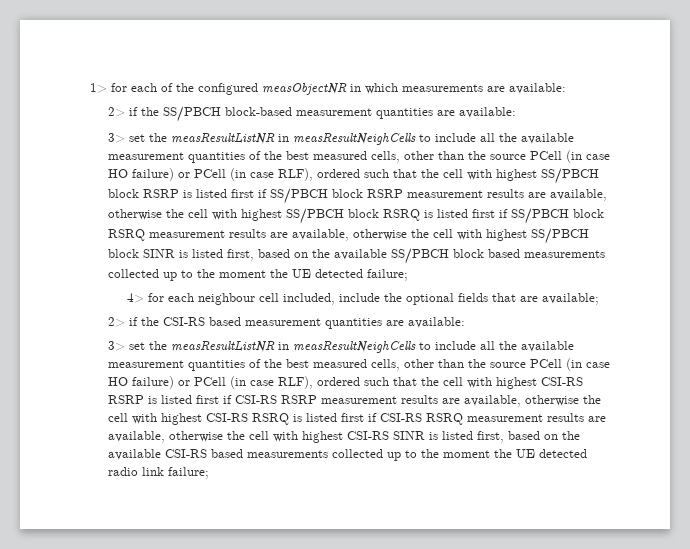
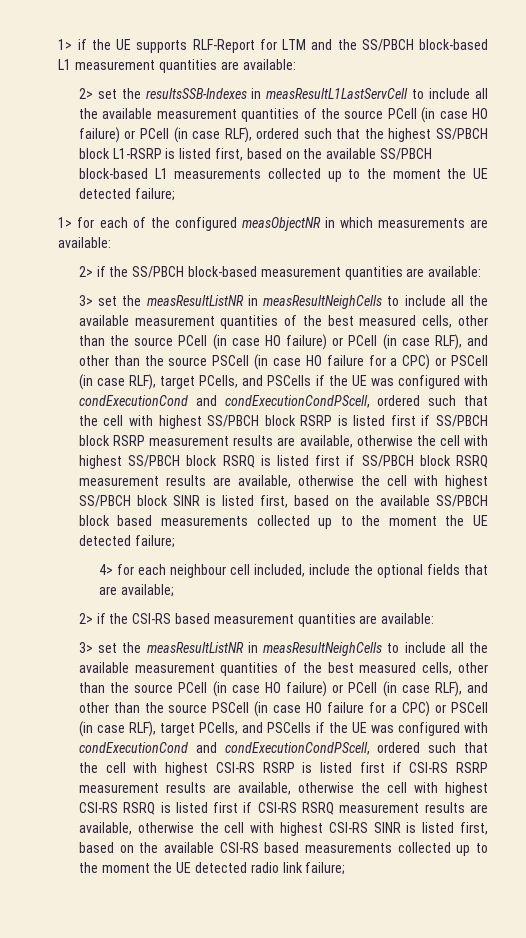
+ 1> if the UE supports RLF-Report for LTM and the SS/PBCH block-based L1 measurement quantities are available:
+ 2> set the resultsSSB-Indexes in measResultL1LastServCell to include all the available measurement quantities of the source PCell (in case HO failure) or PCell (in case RLF), ordered such that the highest SS/PBCH block L1-RSRP is listed first, based on the available SS/PBCH block-based L1 measurements collected up to the moment the UE detected failure;
- 3> set the measResultListNR in measResultNeighCells to include all the available measurement quantities of the best measured cells, other than the source PCell (in case HO failure) or PCell (in case RLF), ordered such that the cell with highest SS/PBCH block RSRP is listed first if SS/PBCH block RSRP measurement results are available, otherwise the cell with highest SS/PBCH block RSRQ is listed first if SS/PBCH block RSRQ measurement results are available, otherwise the cell with highest SS/PBCH block SINR is listed first, based on the available SS/PBCH block based measurements collected up to the moment the UE detected failure;
+ 3> set the measResultListNR in measResultNeighCells to include all the available measurement quantities of the best measured cells, other than the source PCell (in case HO failure) or PCell (in case RLF), and other than the source PSCell (in case HO failure for a CPC) or PSCell (in case RLF), target PCells, and PSCells if the UE was configured with condExecutionCond and condExecutionCondPScell, ordered such that the cell with highest SS/PBCH block RSRP is listed first if SS/PBCH block RSRP measurement results are available, otherwise the cell with highest SS/PBCH block RSRQ is listed first if SS/PBCH block RSRQ measurement results are available, otherwise the cell with highest SS/PBCH block SINR is listed first, based on the available SS/PBCH block based measurements collected up to the moment the UE detected failure;
- 3> set the measResultListNR in measResultNeighCells to include all the available measurement quantities of the best measured cells, other than the source PCell (in case HO failure) or PCell (in case RLF), ordered such that the cell with highest CSI-RS RSRP is listed first if CSI-RS RSRP measurement results are available, otherwise the cell with highest CSI-RS RSRQ is listed first if CSI-RS RSRQ measurement results are available, otherwise the cell with highest CSI-RS SINR is listed first, based on the available CSI-RS based measurements collected up to the moment the UE detected radio link failure;
+ 3> set the measResultListNR in measResultNeighCells to include all the available measurement quantities of the best measured cells, other than the source PCell (in case HO failure) or PCell (in case RLF), and other than the source PSCell (in case HO failure for a CPC) or PSCell (in case RLF), target PCells, and PSCells if the UE was configured with condExecutionCond and condExecutionCondPScell, ordered such that the cell with highest CSI-RS RSRP is listed first if CSI-RS RSRP measurement results are available, otherwise the cell with highest CSI-RS RSRQ is listed first if CSI-RS RSRQ measurement results are available, otherwise the cell with highest CSI-RS SINR is listed first, based on the available CSI-RS based measurements collected up to the moment the UE detected radio link failure;

